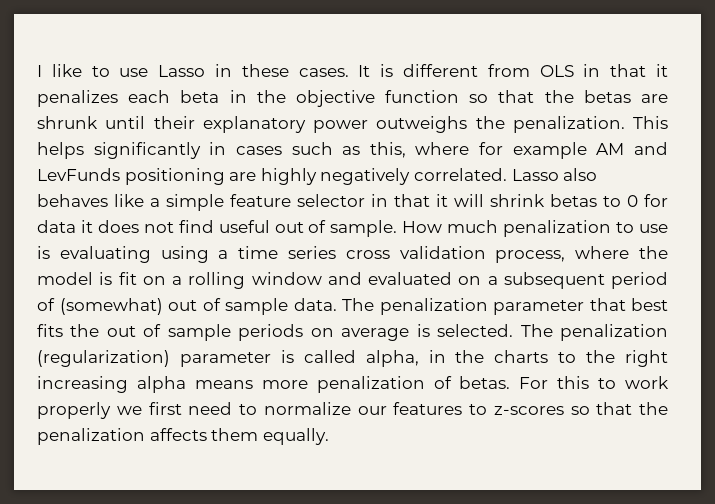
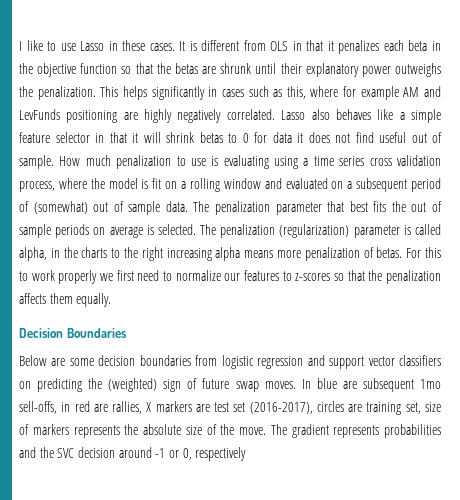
+ Decision Boundaries
+ Below are some decision boundaries from logistic regression and support vector classifiers on predicting the (weighted) sign of future swap moves. In blue are subsequent 1mo sell-offs, in red are rallies, X markers are test set (2016-2017), circles are training set, size of markers represents the absolute size of the move. The gradient represents probabilities and the SVC decision around -1 or 0, respectively

